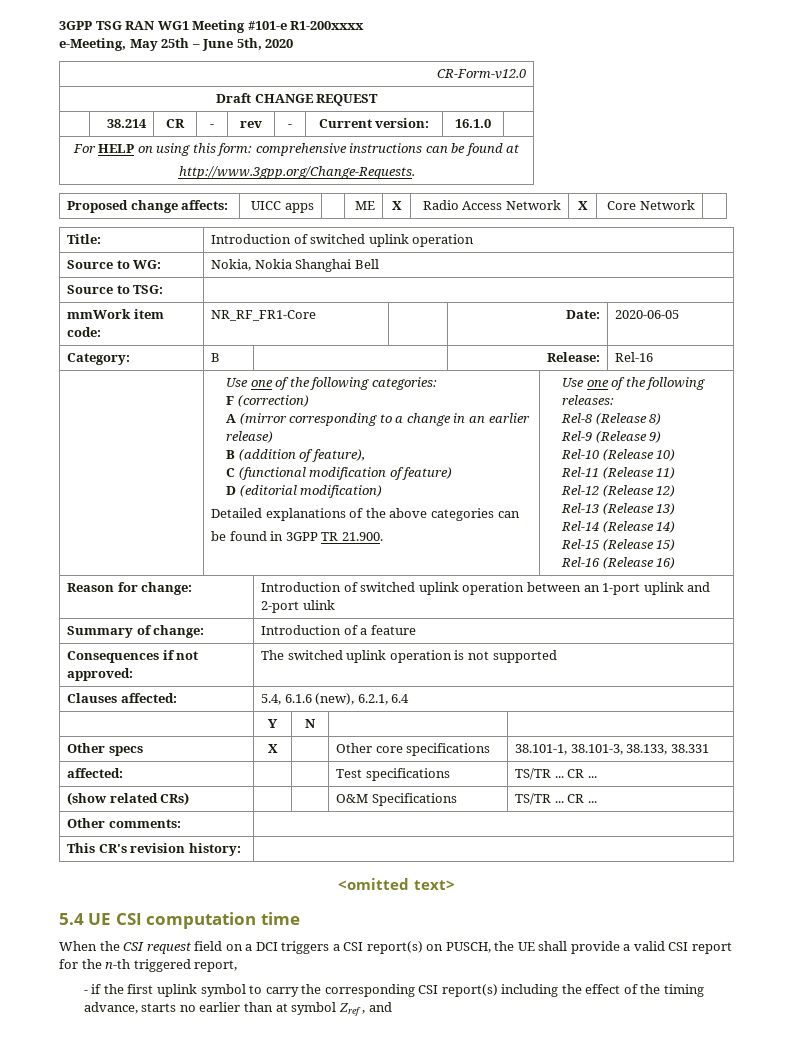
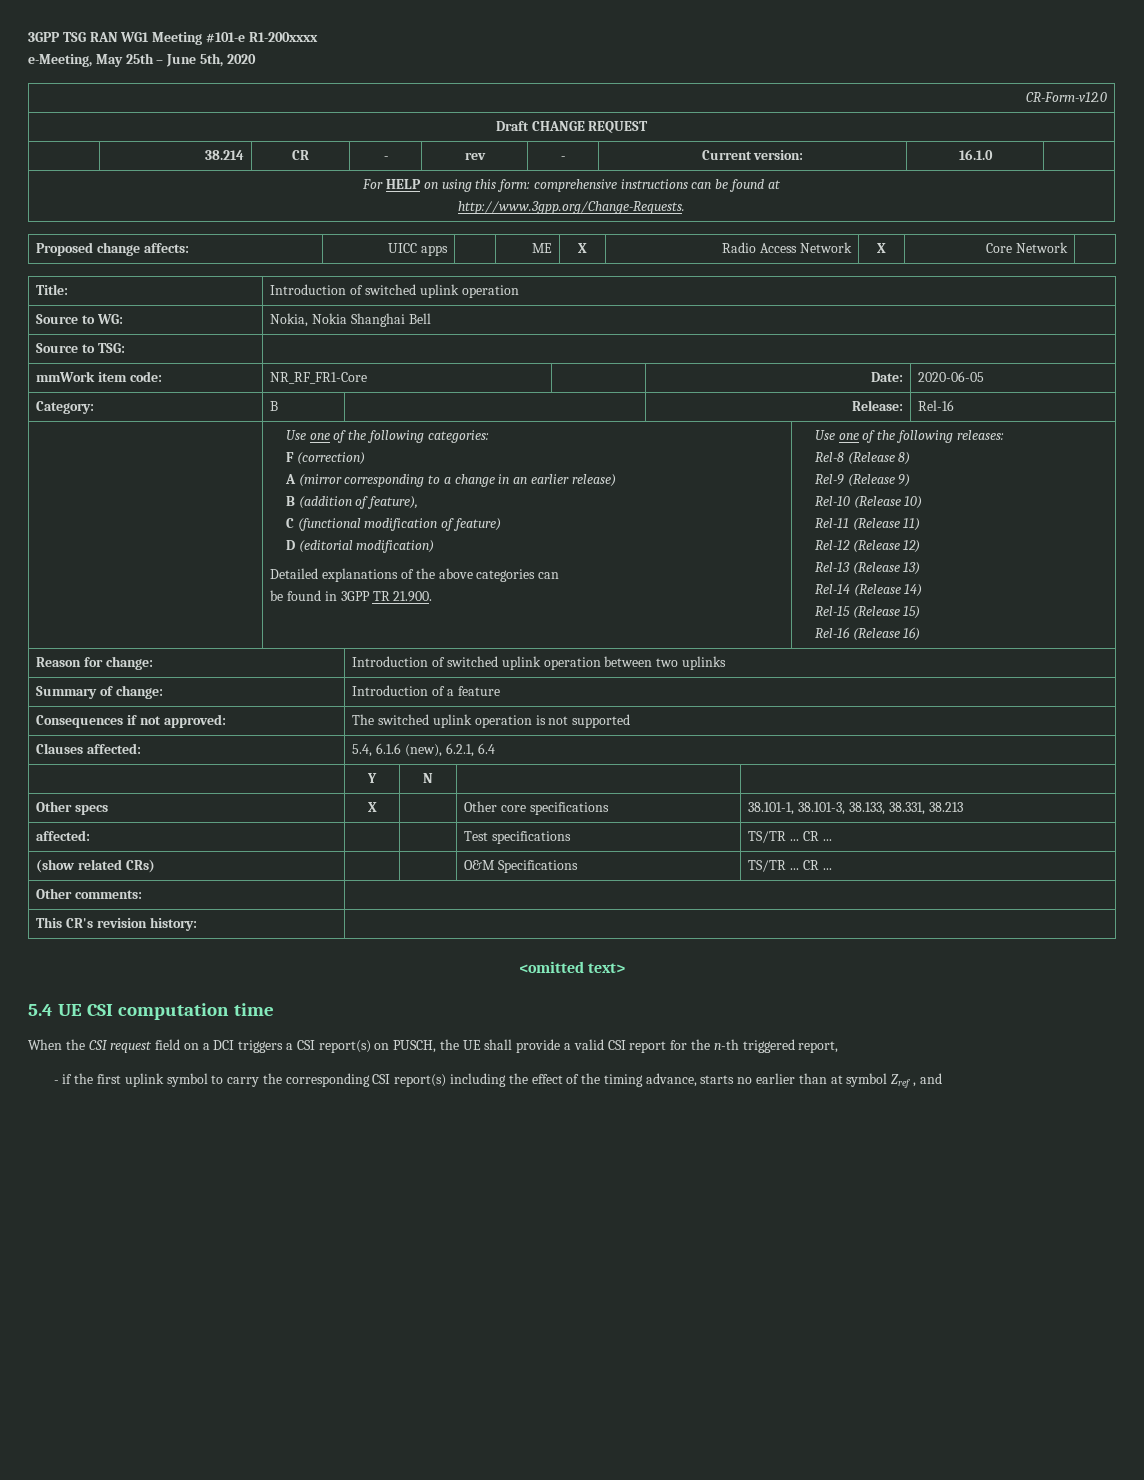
- Reason for change: | Introduction of switched uplink operation between an 1-port uplink and 2-port ulink
+ Reason for change: | Introduction of switched uplink operation between two uplinks
- Other specs | X | | Other core specifications | 38.101-1, 38.101-3, 38.133, 38.331
+ Other specs | X | | Other core specifications | 38.101-1, 38.101-3, 38.133, 38.331, 38.213

